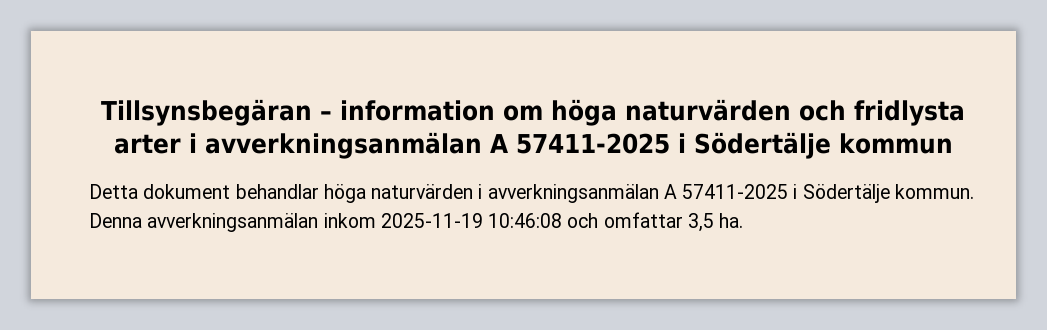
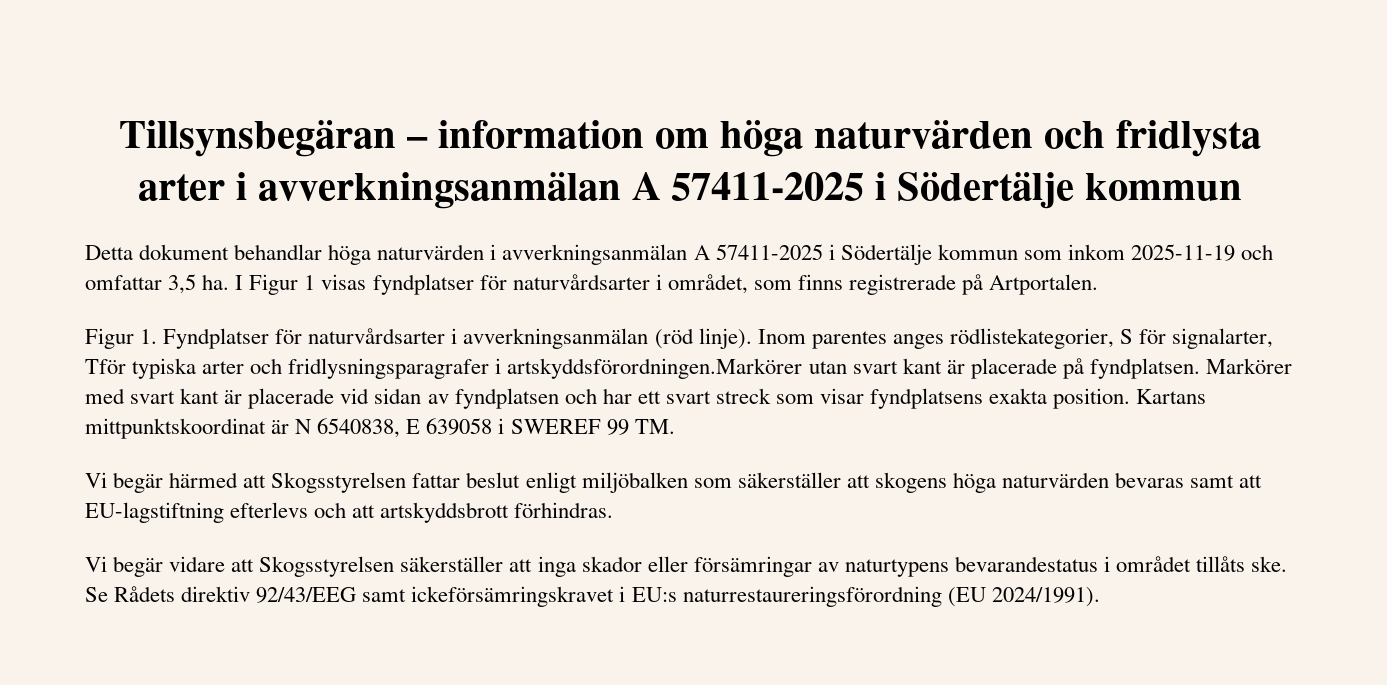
- Detta dokument behandlar höga naturvärden i avverkningsanmälan A 57411-2025 i Södertälje kommun. Denna avverkningsanmälan inkom 2025-11-19 10:46:08 och omfattar 3,5 ha.
+ Detta dokument behandlar höga naturvärden i avverkningsanmälan A 57411-2025 i Södertälje kommun som inkom 2025-11-19 och omfattar 3,5 ha.
+ I Figur 1 visas fyndplatser för naturvårdsarter i området, som finns registrerade på Artportalen.
+ Figur 1. Fyndplatser för naturvårdsarter i avverkningsanmälan (röd linje). Inom parentes anges rödlistekategorier, S för signalarter, Tför typiska arter och fridlysningsparagrafer i artskyddsförordningen.Markörer utan svart kant är placerade på fyndplatsen. Markörer med svart kant är placerade vid sidan av fyndplatsen och har ett svart streck som visar fyndplatsens exakta position. Kartans mittpunktskoordinat är N 6540838, E 639058 i SWEREF 99 TM.
+ Vi begär härmed att Skogsstyrelsen fattar beslut enligt miljöbalken som säkerställer att skogens höga naturvärden bevaras samt att EU-lagstiftning efterlevs och att artskyddsbrott förhindras.
+ Vi begär vidare att Skogsstyrelsen säkerställer att inga skador eller försämringar av naturtypens bevarandestatus i området tillåts ske. Se Rådets direktiv 92/43/EEG samt ickeförsämringskravet i EU:s naturrestaureringsförordning (EU 2024/1991).

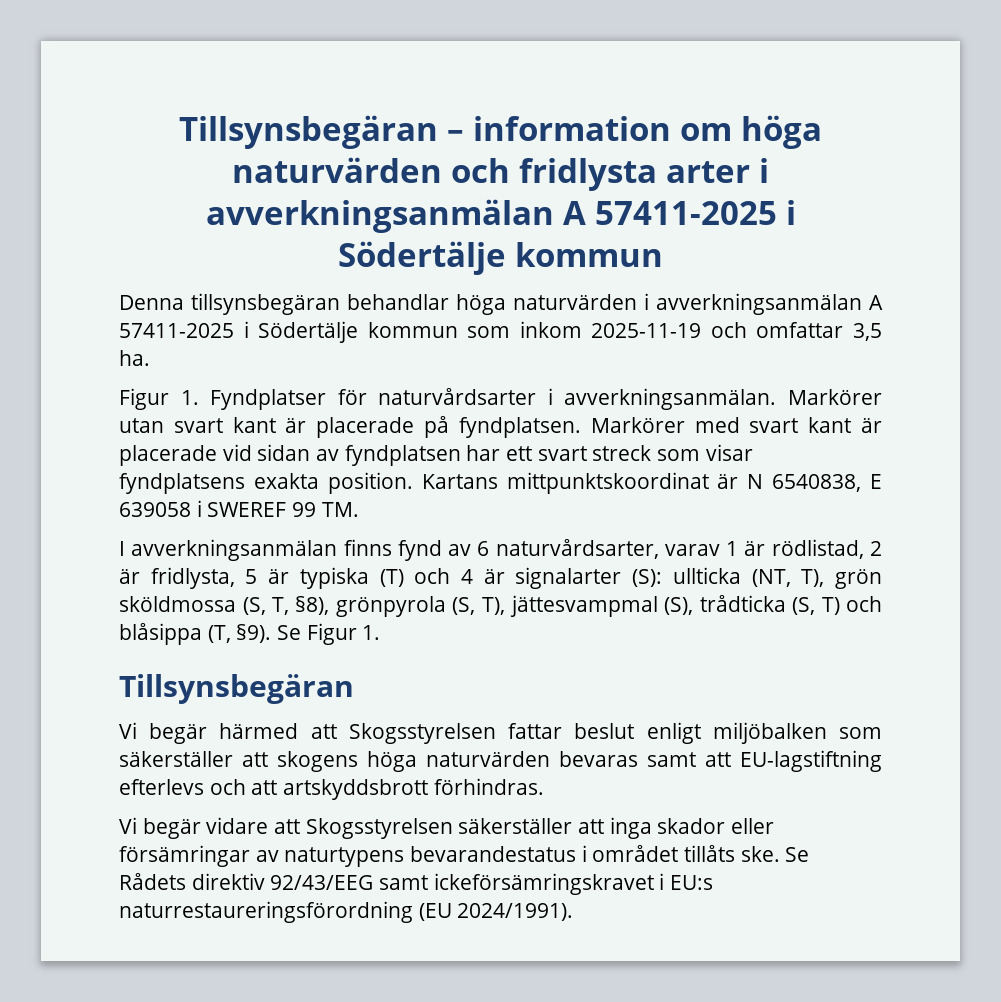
- Detta dokument behandlar höga naturvärden i avverkningsanmälan A 57411-2025 i Södertälje kommun som inkom 2025-11-19 och omfattar 3,5 ha. I Figur 1 visas fyndplatser för naturvårdsarter i området, som finns registrerade på Artportalen.
+ Denna tillsynsbegäran behandlar höga naturvärden i avverkningsanmälan A 57411-2025 i Södertälje kommun som inkom 2025-11-19 och omfattar 3,5 ha.
- Figur 1. Fyndplatser för naturvårdsarter i avverkningsanmälan (röd linje). Inom parentes anges rödlistekategorier, S för signalarter, Tför typiska arter och fridlysningsparagrafer i artskyddsförordningen.Markörer utan svart kant är placerade på fyndplatsen.
+ Figur 1. Fyndplatser för naturvårdsarter i avverkningsanmälan. Markörer utan svart kant är placerade på fyndplatsen.
- Markörer med svart kant är placerade vid sidan av fyndplatsen och har ett svart streck som visar fyndplatsens exakta position.
+ Markörer med svart kant är placerade vid sidan av fyndplatsen har ett svart streck som visar fyndplatsens exakta position.
+ I avverkningsanmälan finns fynd av 6 naturvårdsarter, varav 1 är rödlistad, 2 är fridlysta, 5 är typiska (T) och 4 är signalarter (S): ullticka (NT, T), grön sköldmossa (S, T, §8), grönpyrola (S, T), jättesvampmal (S), trådticka (S, T) och blåsippa (T, §9). Se Figur 1.
+ Tillsynsbegäran

